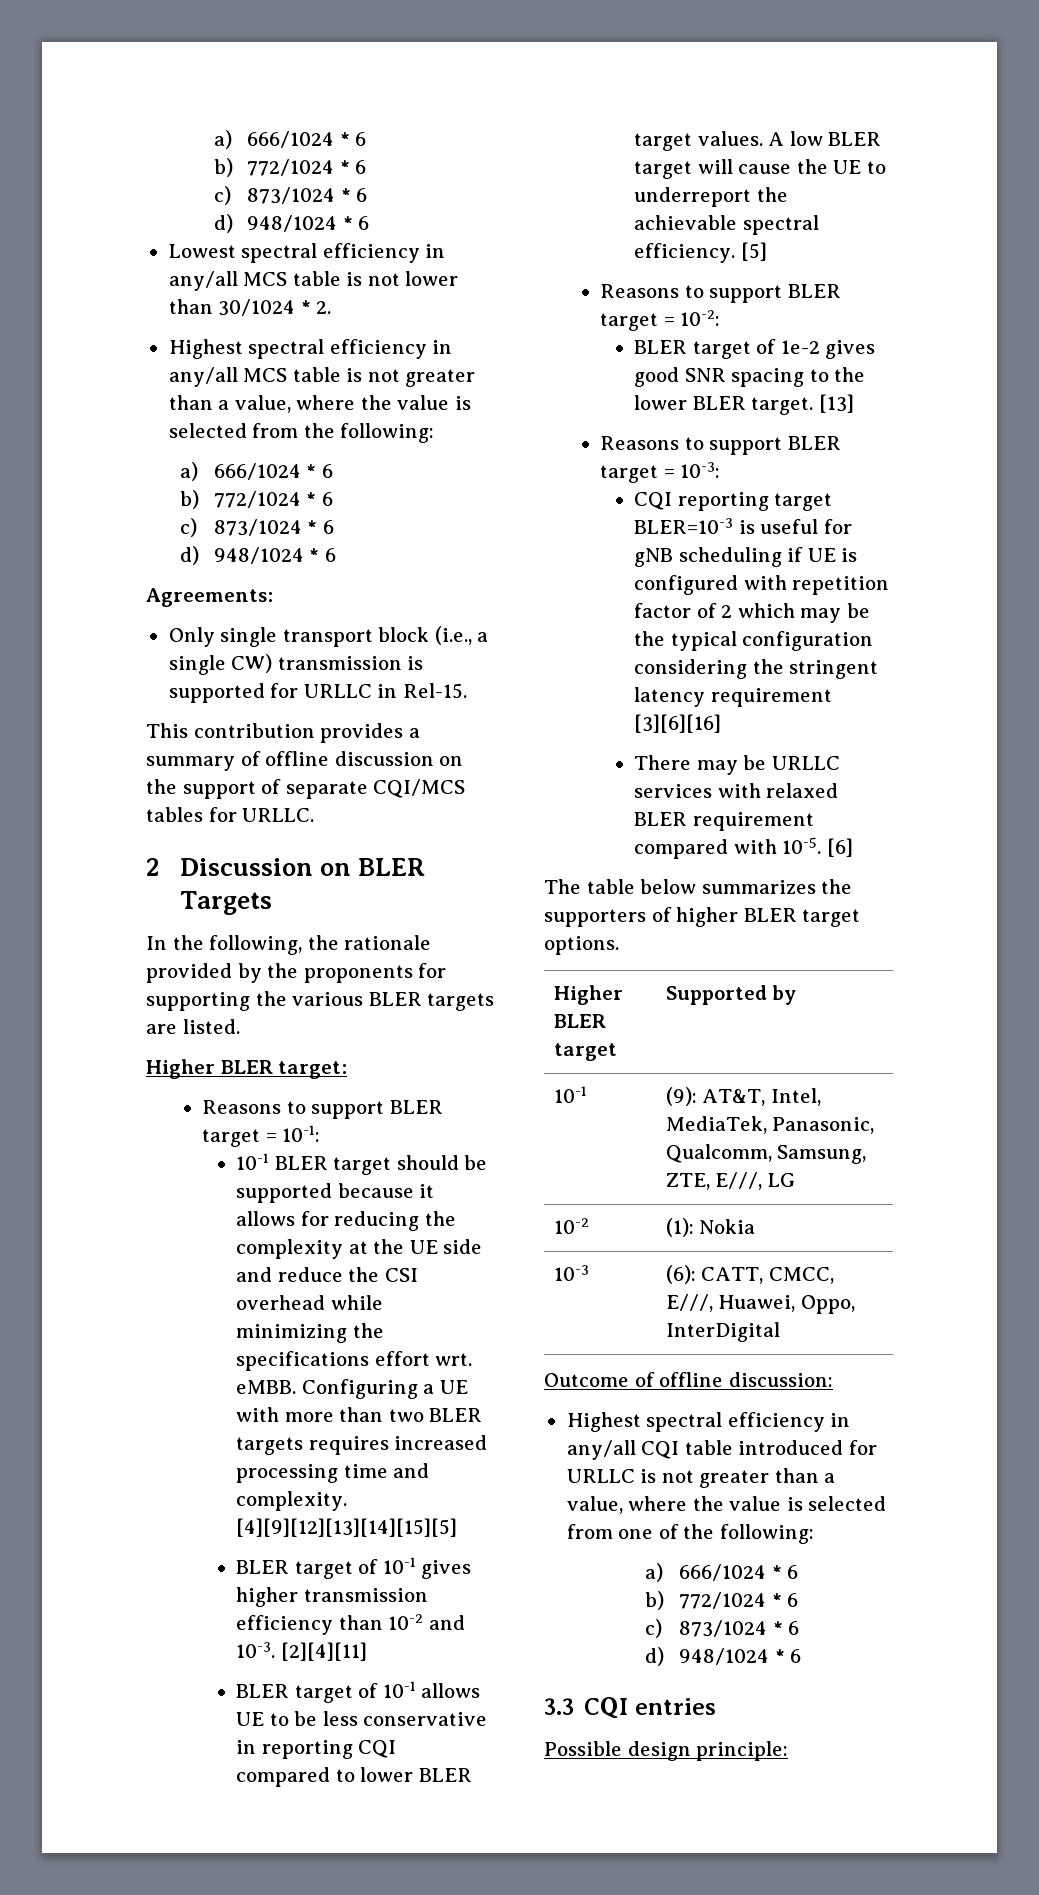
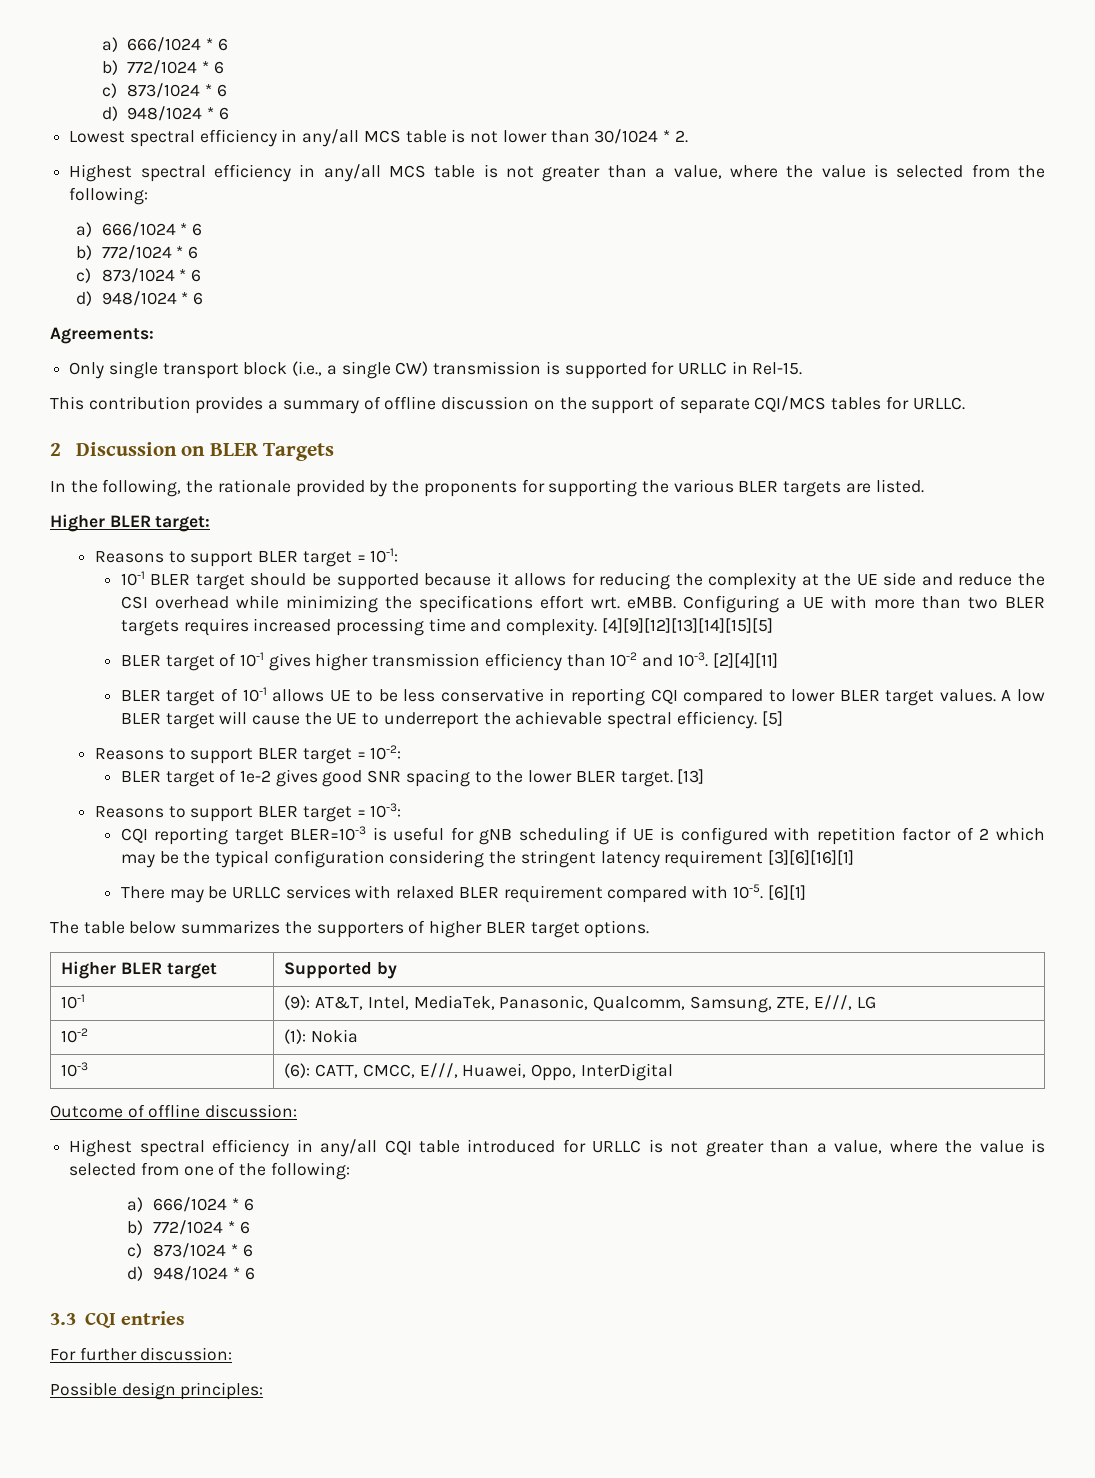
- CQI reporting target BLER=10-3 is useful for gNB scheduling if UE is configured with repetition factor of 2 which may be the typical configuration considering the stringent latency requirement [3][6][16]
+ CQI reporting target BLER=10-3 is useful for gNB scheduling if UE is configured with repetition factor of 2 which may be the typical configuration considering the stringent latency requirement [3][6][16][1]
- [6]
+ [6][1]
+ For further discussion:
- Possible design principle:
+ Possible design principles:

